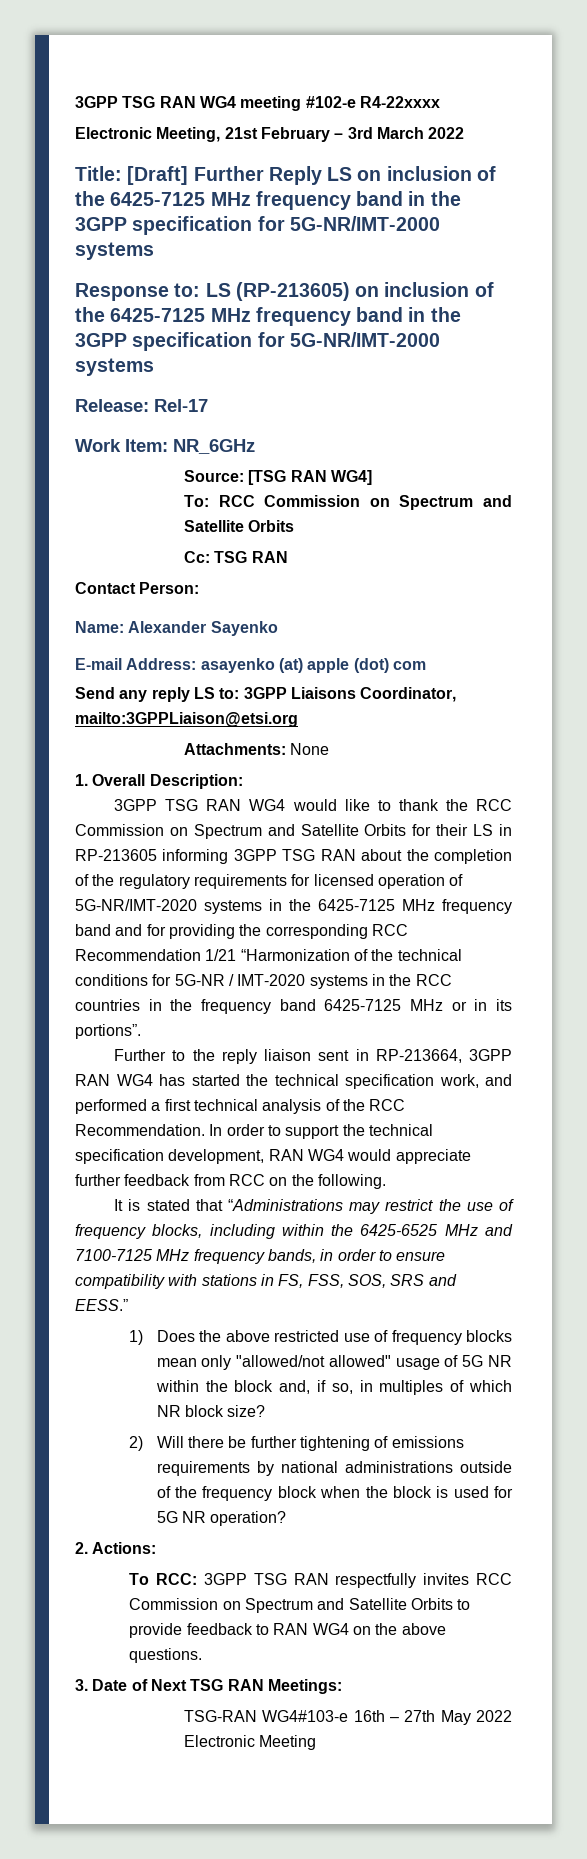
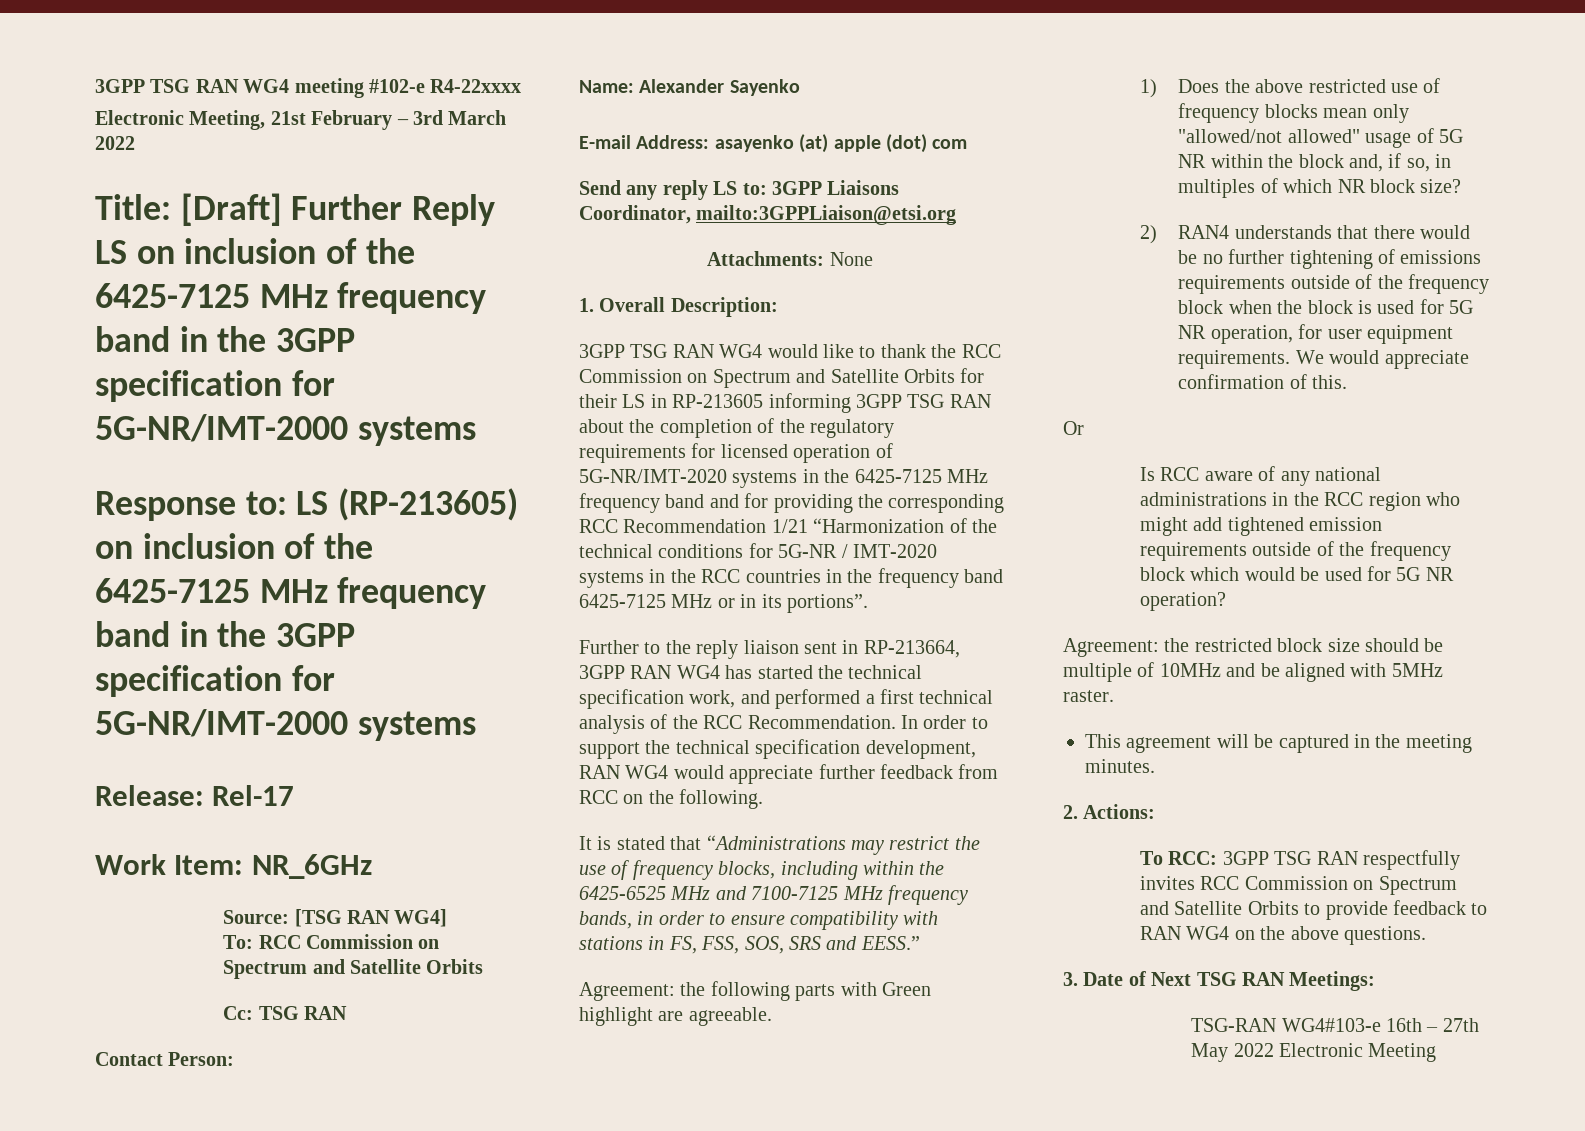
+ Agreement: the following parts with Green highlight are agreeable.
- 2) Will there be further tightening of emissions requirements by national administrations outside of the frequency block when the block is used for 5G NR operation?
+ 2) RAN4 understands that there would be no further tightening of emissions requirements outside of the frequency block when the block is used for 5G NR operation, for user equipment requirements. We would appreciate confirmation of this.
+ Or
+ Is RCC aware of any national administrations in the RCC region who might add tightened emission requirements outside of the frequency block which would be used for 5G NR operation?
+ Agreement: the restricted block size should be multiple of 10MHz and be aligned with 5MHz raster.
+ This agreement will be captured in the meeting minutes.

